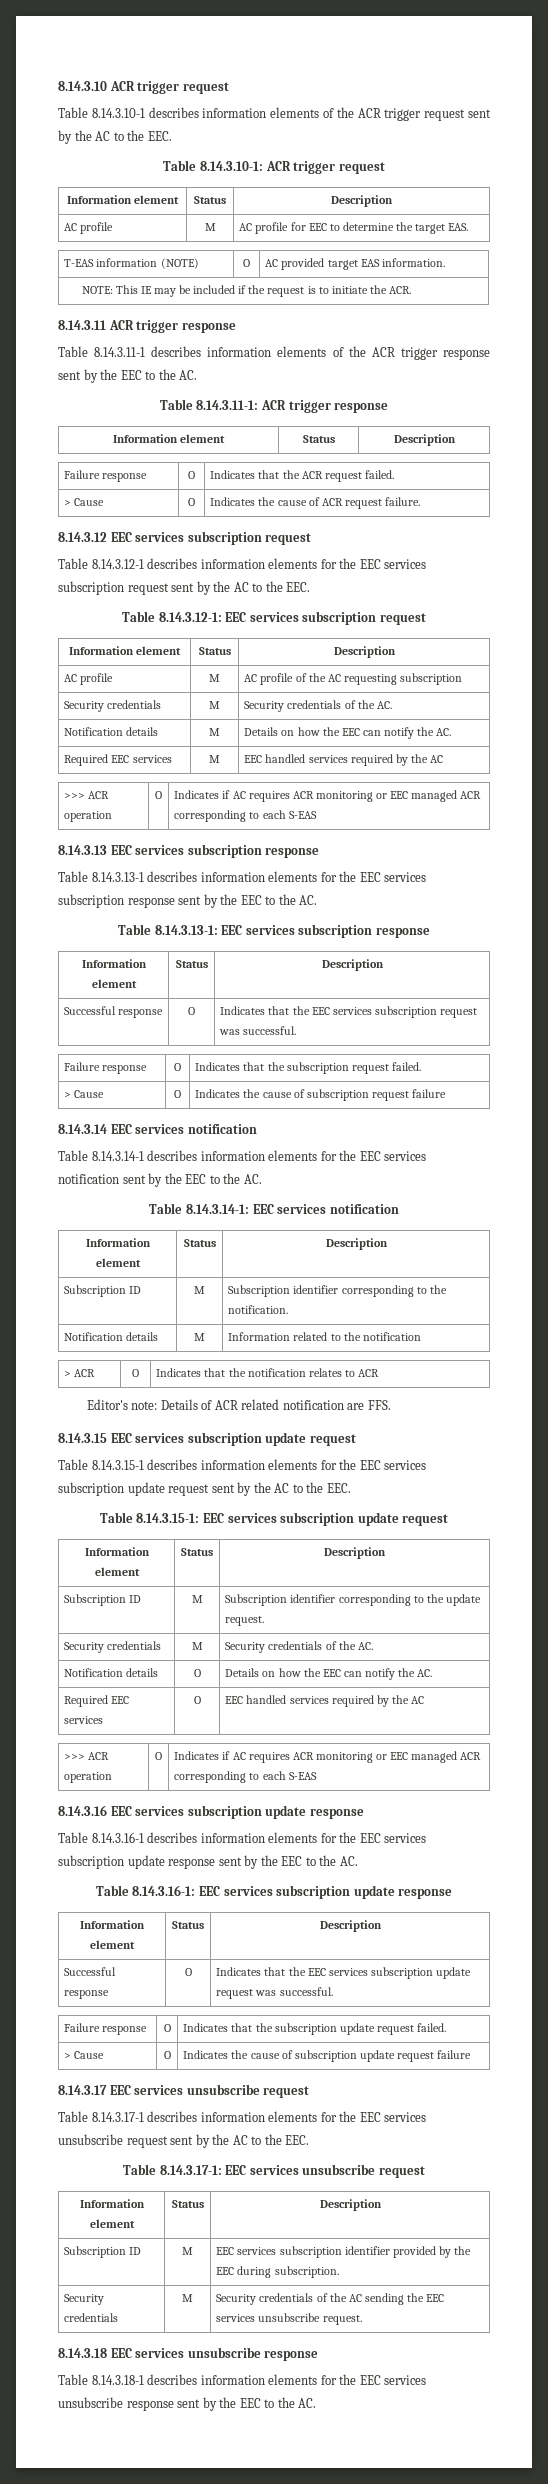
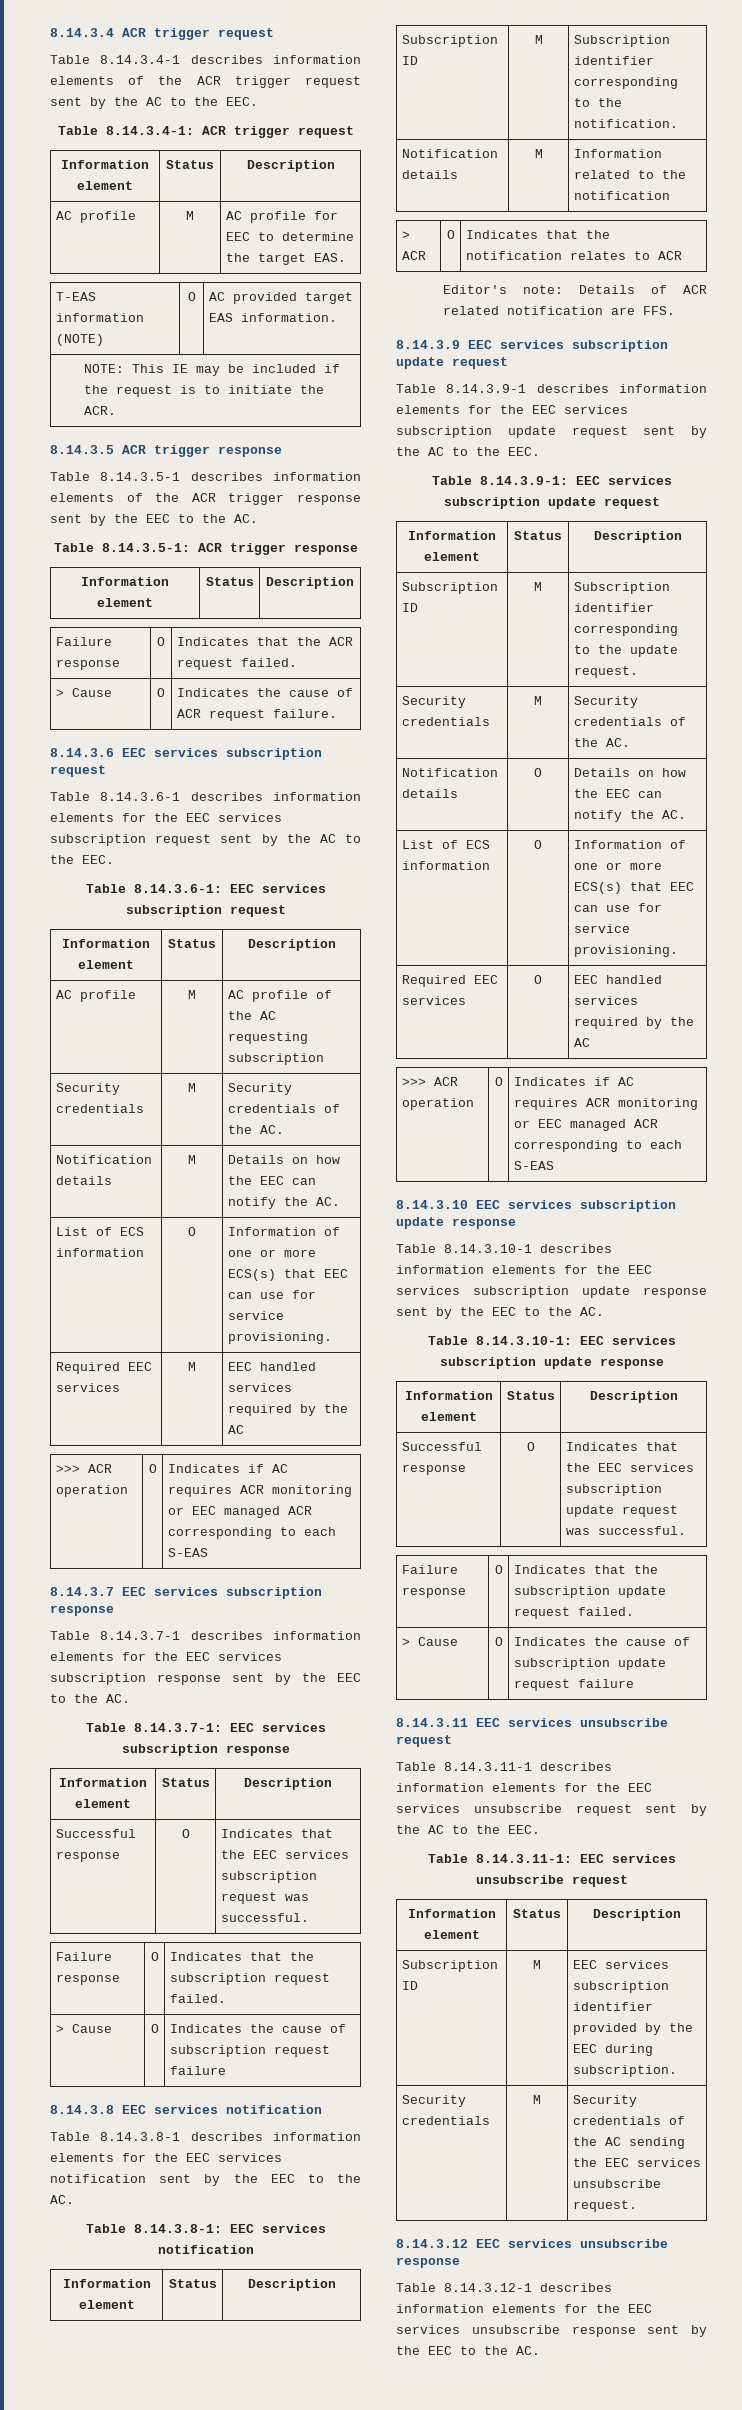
- 8.14.3.10 ACR trigger request
+ 8.14.3.4 ACR trigger request
- Table 8.14.3.10-1 describes information elements of the ACR trigger request sent by the AC to the EEC.
+ Table 8.14.3.4-1 describes information elements of the ACR trigger request sent by the AC to the EEC.
- Table 8.14.3.10-1: ACR trigger request
+ Table 8.14.3.4-1: ACR trigger request
- 8.14.3.11 ACR trigger response
+ 8.14.3.5 ACR trigger response
- Table 8.14.3.11-1 describes information elements of the ACR trigger response sent by the EEC to the AC.
+ Table 8.14.3.5-1 describes information elements of the ACR trigger response sent by the EEC to the AC.
- Table 8.14.3.11-1: ACR trigger response
+ Table 8.14.3.5-1: ACR trigger response
- 8.14.3.12 EEC services subscription request
+ 8.14.3.6 EEC services subscription request
- Table 8.14.3.12-1 describes information elements for the EEC services subscription request sent by the AC to the EEC.
+ Table 8.14.3.6-1 describes information elements for the EEC services subscription request sent by the AC to the EEC.
- Table 8.14.3.12-1: EEC services subscription request
+ Table 8.14.3.6-1: EEC services subscription request
  Notification details | M | Details on how the EEC can notify the AC.
+ List of ECS information | O | Information of one or more ECS(s) that EEC can use for service provisioning.
- 8.14.3.13 EEC services subscription response
+ 8.14.3.7 EEC services subscription response
- Table 8.14.3.13-1 describes information elements for the EEC services subscription response sent by the EEC to the AC.
+ Table 8.14.3.7-1 describes information elements for the EEC services subscription response sent by the EEC to the AC.
- Table 8.14.3.13-1: EEC services subscription response
+ Table 8.14.3.7-1: EEC services subscription response
- 8.14.3.14 EEC services notification
+ 8.14.3.8 EEC services notification
- Table 8.14.3.14-1 describes information elements for the EEC services notification sent by the EEC to the AC.
+ Table 8.14.3.8-1 describes information elements for the EEC services notification sent by the EEC to the AC.
- Table 8.14.3.14-1: EEC services notification
+ Table 8.14.3.8-1: EEC services notification
- 8.14.3.15 EEC services subscription update request
+ 8.14.3.9 EEC services subscription update request
- Table 8.14.3.15-1 describes information elements for the EEC services subscription update request sent by the AC to the EEC.
+ Table 8.14.3.9-1 describes information elements for the EEC services subscription update request sent by the AC to the EEC.
- Table 8.14.3.15-1: EEC services subscription update request
+ Table 8.14.3.9-1: EEC services subscription update request
  Notification details | O | Details on how the EEC can notify the AC.
+ List of ECS information | O | Information of one or more ECS(s) that EEC can use for service provisioning.
- 8.14.3.16 EEC services subscription update response
+ 8.14.3.10 EEC services subscription update response
- Table 8.14.3.16-1 describes information elements for the EEC services subscription update response sent by the EEC to the AC.
+ Table 8.14.3.10-1 describes information elements for the EEC services subscription update response sent by the EEC to the AC.
- Table 8.14.3.16-1: EEC services subscription update response
+ Table 8.14.3.10-1: EEC services subscription update response
- 8.14.3.17 EEC services unsubscribe request
+ 8.14.3.11 EEC services unsubscribe request
- Table 8.14.3.17-1 describes information elements for the EEC services unsubscribe request sent by the AC to the EEC.
+ Table 8.14.3.11-1 describes information elements for the EEC services unsubscribe request sent by the AC to the EEC.
- Table 8.14.3.17-1: EEC services unsubscribe request
+ Table 8.14.3.11-1: EEC services unsubscribe request
- 8.14.3.18 EEC services unsubscribe response
+ 8.14.3.12 EEC services unsubscribe response
- Table 8.14.3.18-1 describes information elements for the EEC services unsubscribe response sent by the EEC to the AC.
+ Table 8.14.3.12-1 describes information elements for the EEC services unsubscribe response sent by the EEC to the AC.

